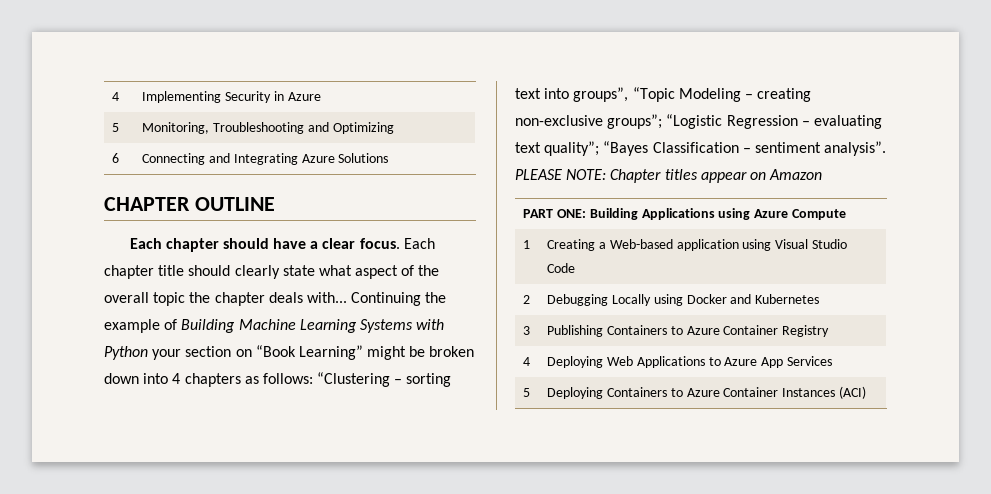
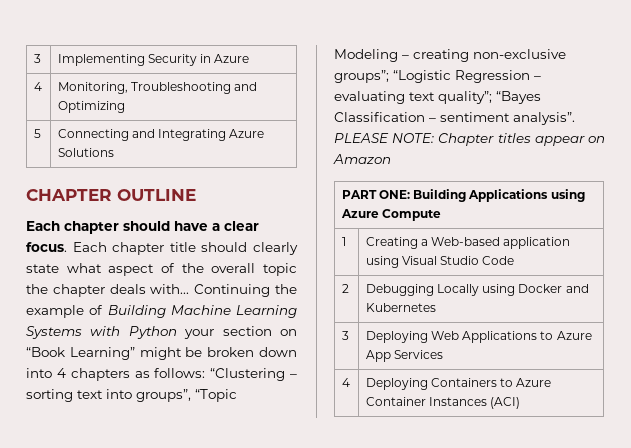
- 4 | Implementing Security in Azure
+ 3 | Implementing Security in Azure
- 5 | Monitoring, Troubleshooting and Optimizing
+ 4 | Monitoring, Troubleshooting and Optimizing
- 6 | Connecting and Integrating Azure Solutions
+ 5 | Connecting and Integrating Azure Solutions
- 3 | Publishing Containers to Azure Container Registry
- 4 | Deploying Web Applications to Azure App Services
+ 3 | Deploying Web Applications to Azure App Services
- 5 | Deploying Containers to Azure Container Instances (ACI)
+ 4 | Deploying Containers to Azure Container Instances (ACI)

